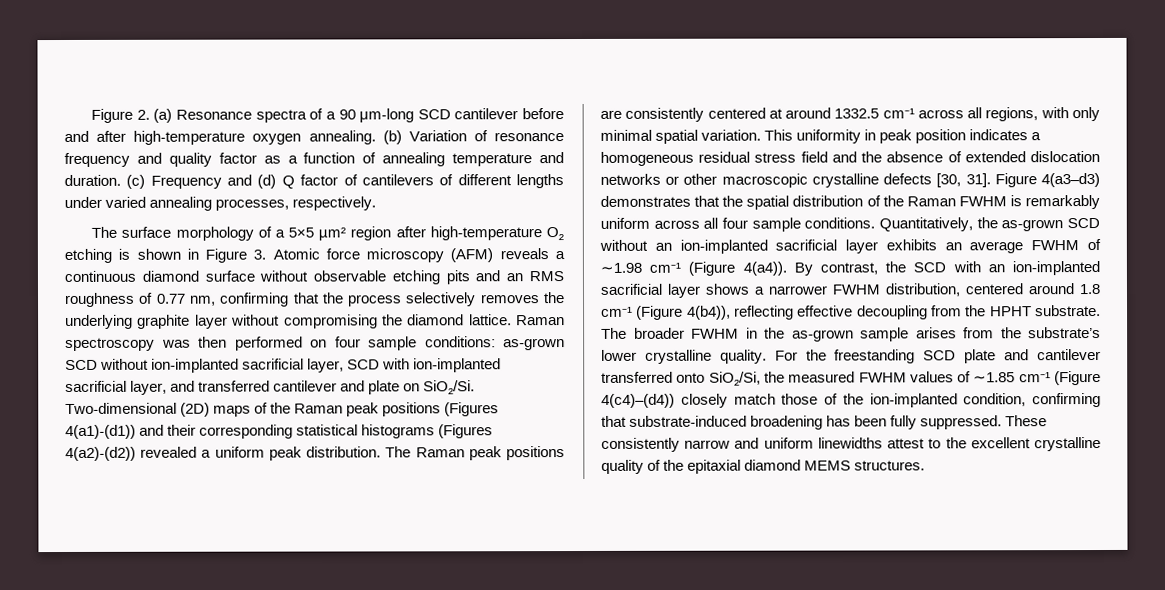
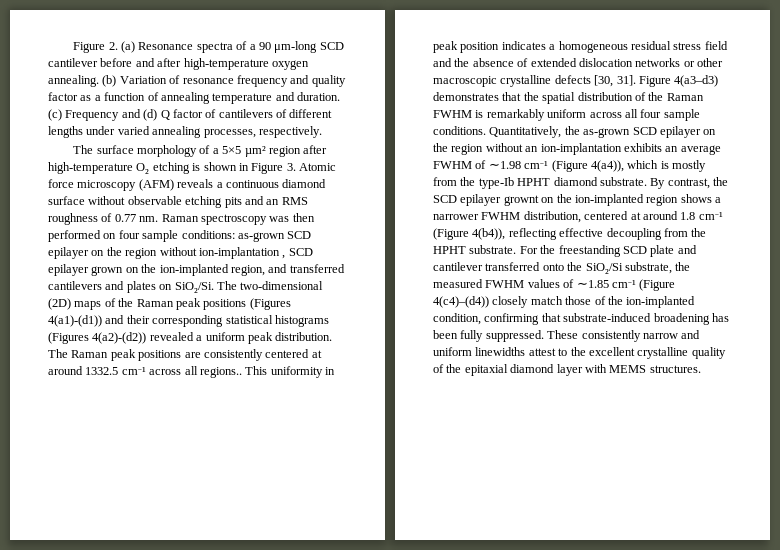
- The surface morphology of a 5×5 µm² region after high‑temperature O₂ etching is shown in Figure 3. Atomic force microscopy (AFM) reveals a continuous diamond surface without observable etching pits and an RMS roughness of 0.77 nm, confirming that the process selectively removes the underlying graphite layer without compromising the diamond lattice.
+ The surface morphology of a 5×5 µm² region after high‑temperature O₂ etching is shown in Figure 3. Atomic force microscopy (AFM) reveals a continuous diamond surface without observable etching pits and an RMS roughness of 0.77 nm.
- Raman spectroscopy was then performed on four sample conditions: as-grown SCD without ion-implanted sacrificial layer, SCD with ion-implanted sacrificial layer, and transferred cantilever and plate on SiO₂/Si. Two-dimensional (2D) maps of the Raman peak positions (Figures 4(a1)-(d1)) and their corresponding statistical histograms (Figures 4(a2)-(d2)) revealed a uniform peak distribution.
+ Raman spectroscopy was then performed on four sample conditions: as-grown SCD epilayer on the region without ion-implantation , SCD epilayer grown on the ion-implanted region, and transferred cantilevers and plates on SiO₂/Si. The two-dimensional (2D) maps of the Raman peak positions (Figures 4(a1)-(d1)) and their corresponding statistical histograms (Figures 4(a2)-(d2)) revealed a uniform peak distribution.
- The Raman peak positions are consistently centered at around 1332.5 cm⁻¹ across all regions, with only minimal spatial variation.
+ The Raman peak positions are consistently centered at around 1332.5 cm⁻¹ across all regions..
- Quantitatively, the as-grown SCD without an ion-implanted sacrificial layer exhibits an average FWHM of ∼1.98 cm⁻¹ (Figure 4(a4)). By contrast, the SCD with an ion-implanted sacrificial layer shows a narrower FWHM distribution, centered around 1.8 cm⁻¹ (Figure 4(b4)), reflecting effective decoupling from the HPHT substrate.
+ Quantitatively, the as-grown SCD epilayer on the region without an ion-implantation exhibits an average FWHM of ∼1.98 cm⁻¹ (Figure 4(a4)), which is mostly from the type-Ib HPHT diamond substrate. By contrast, the SCD epilayer grownt on the ion-implanted region shows a narrower FWHM distribution, centered at around 1.8 cm⁻¹ (Figure 4(b4)), reflecting effective decoupling from the HPHT substrate.
- The broader FWHM in the as-grown sample arises from the substrate’s lower crystalline quality.
- For the freestanding SCD plate and cantilever transferred onto SiO₂/Si, the measured FWHM values of ∼1.85 cm⁻¹ (Figure 4(c4)–(d4)) closely match those of the ion-implanted condition, confirming that substrate-induced broadening has been fully suppressed.
+ For the freestanding SCD plate and cantilever transferred onto the SiO₂/Si substrate, the measured FWHM values of ∼1.85 cm⁻¹ (Figure 4(c4)–(d4)) closely match those of the ion-implanted condition, confirming that substrate-induced broadening has been fully suppressed.
- These consistently narrow and uniform linewidths attest to the excellent crystalline quality of the epitaxial diamond MEMS structures.
+ These consistently narrow and uniform linewidths attest to the excellent crystalline quality of the epitaxial diamond layer with MEMS structures.

